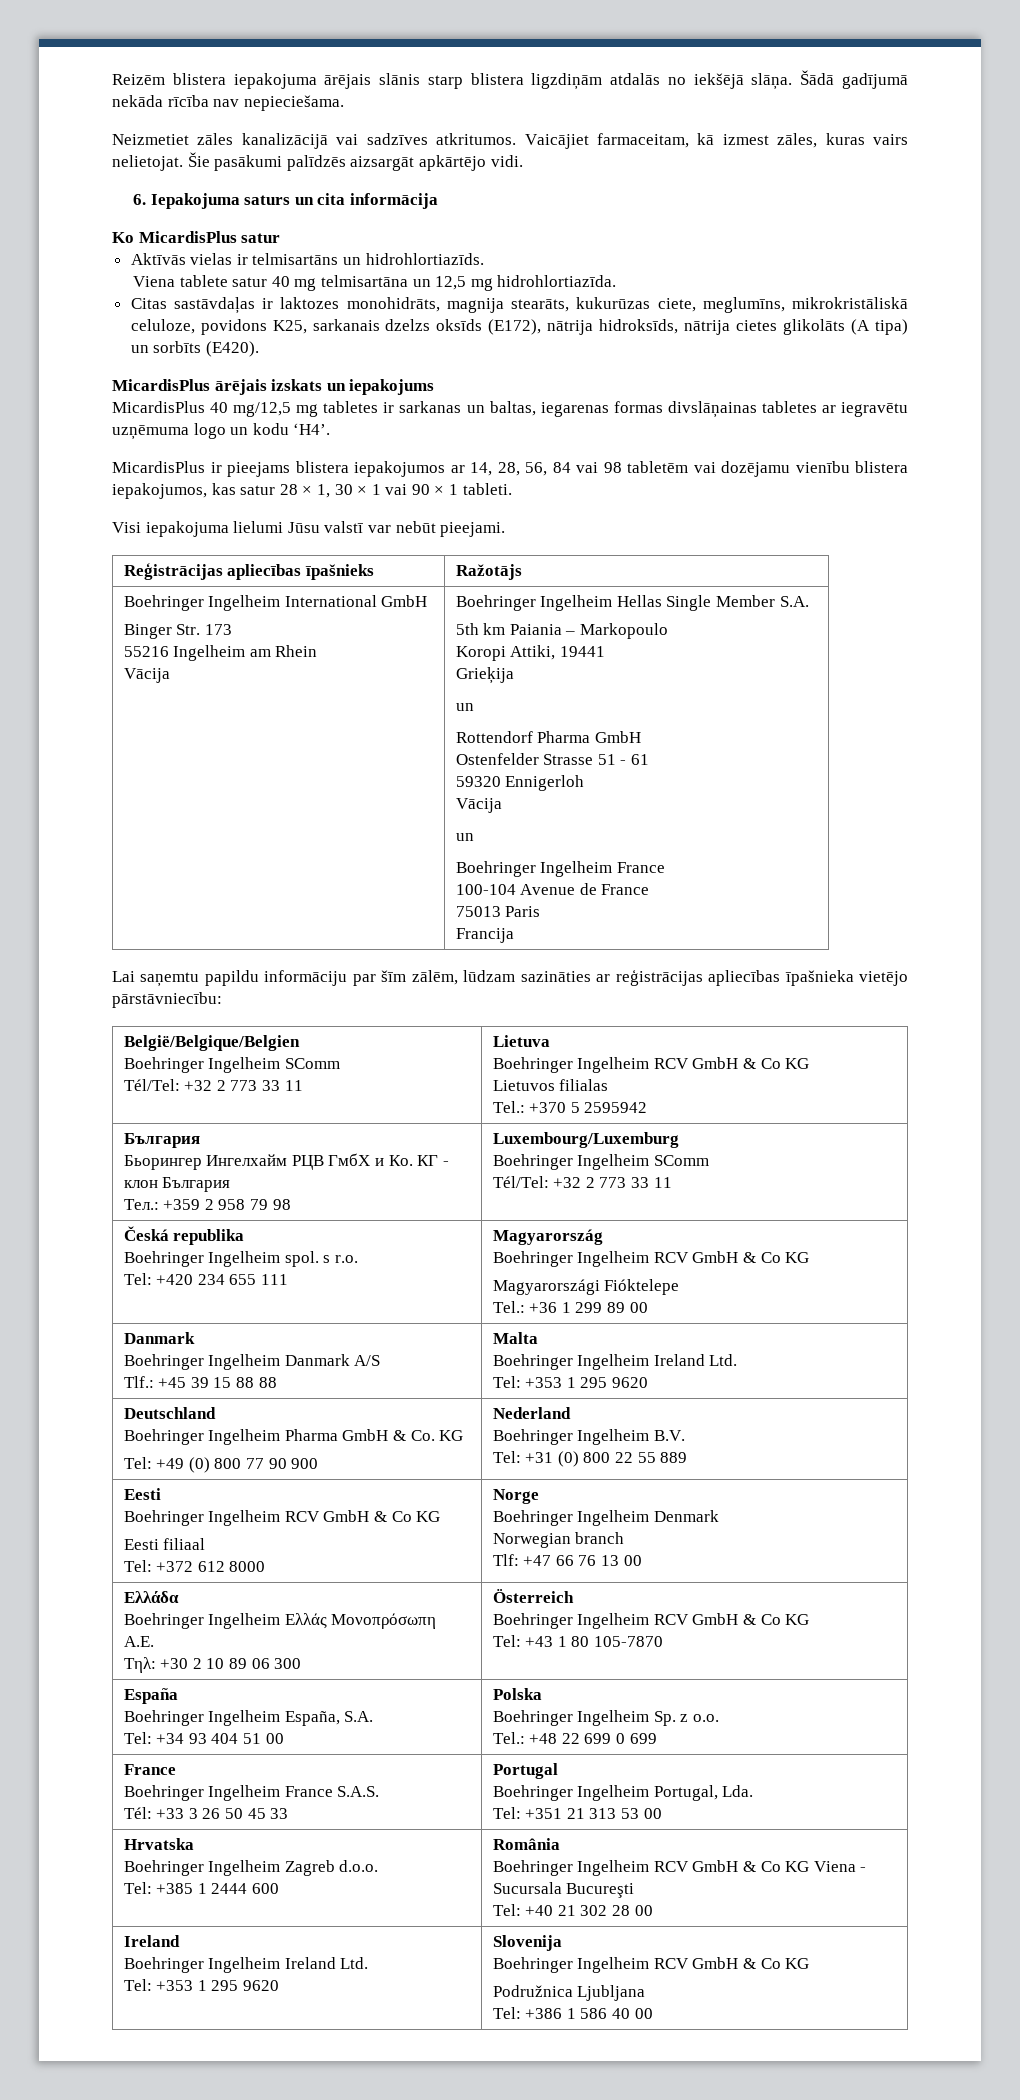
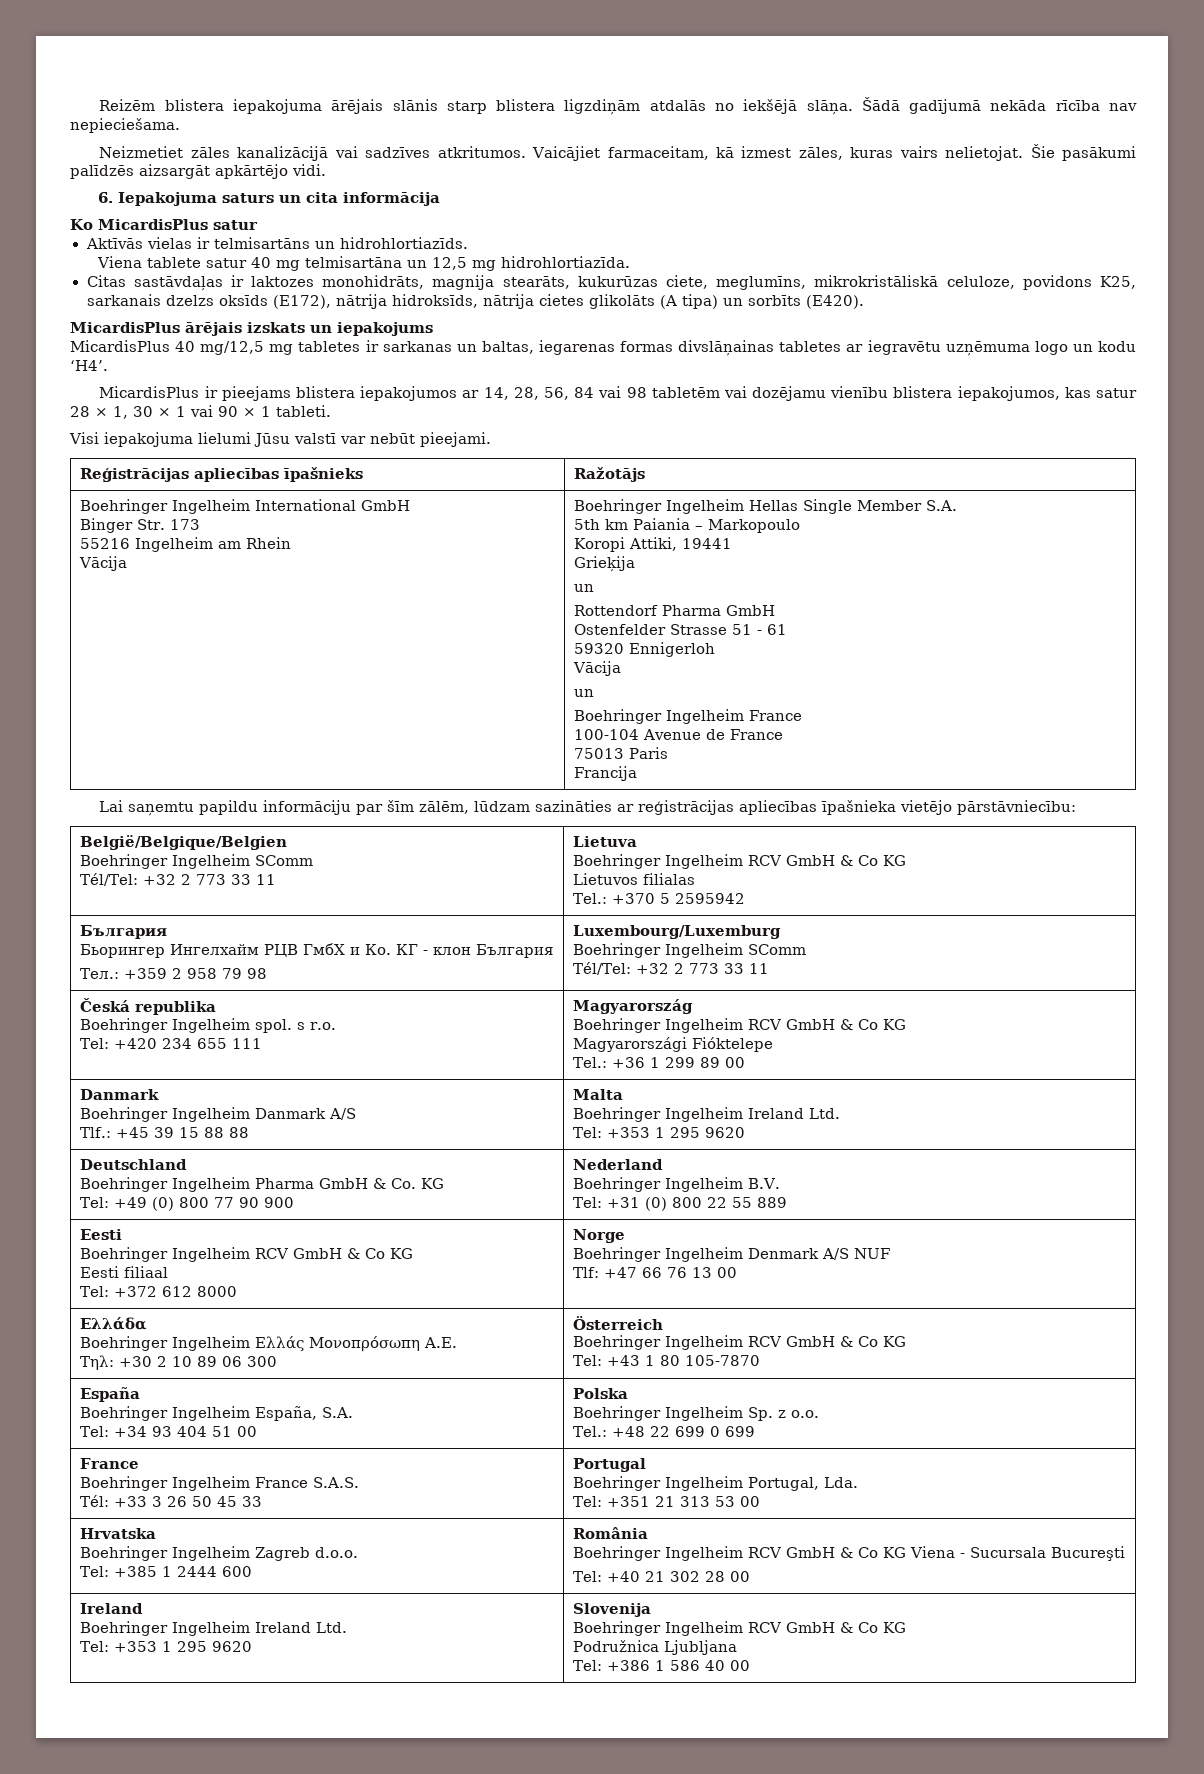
  Deutschland
  Boehringer Ingelheim Pharma GmbH & Co. KG
  Tel: +49 (0) 800 77 90 900 | Nederland
  Boehringer Ingelheim B.V.
  Tel: +31 (0) 800 22 55 889
  Eesti
  Boehringer Ingelheim RCV GmbH & Co KG
  Eesti filiaal
  Tel: +372 612 8000 | Norge
- Boehringer Ingelheim Denmark
- Norwegian branch
+ Boehringer Ingelheim Denmark A/S NUF

